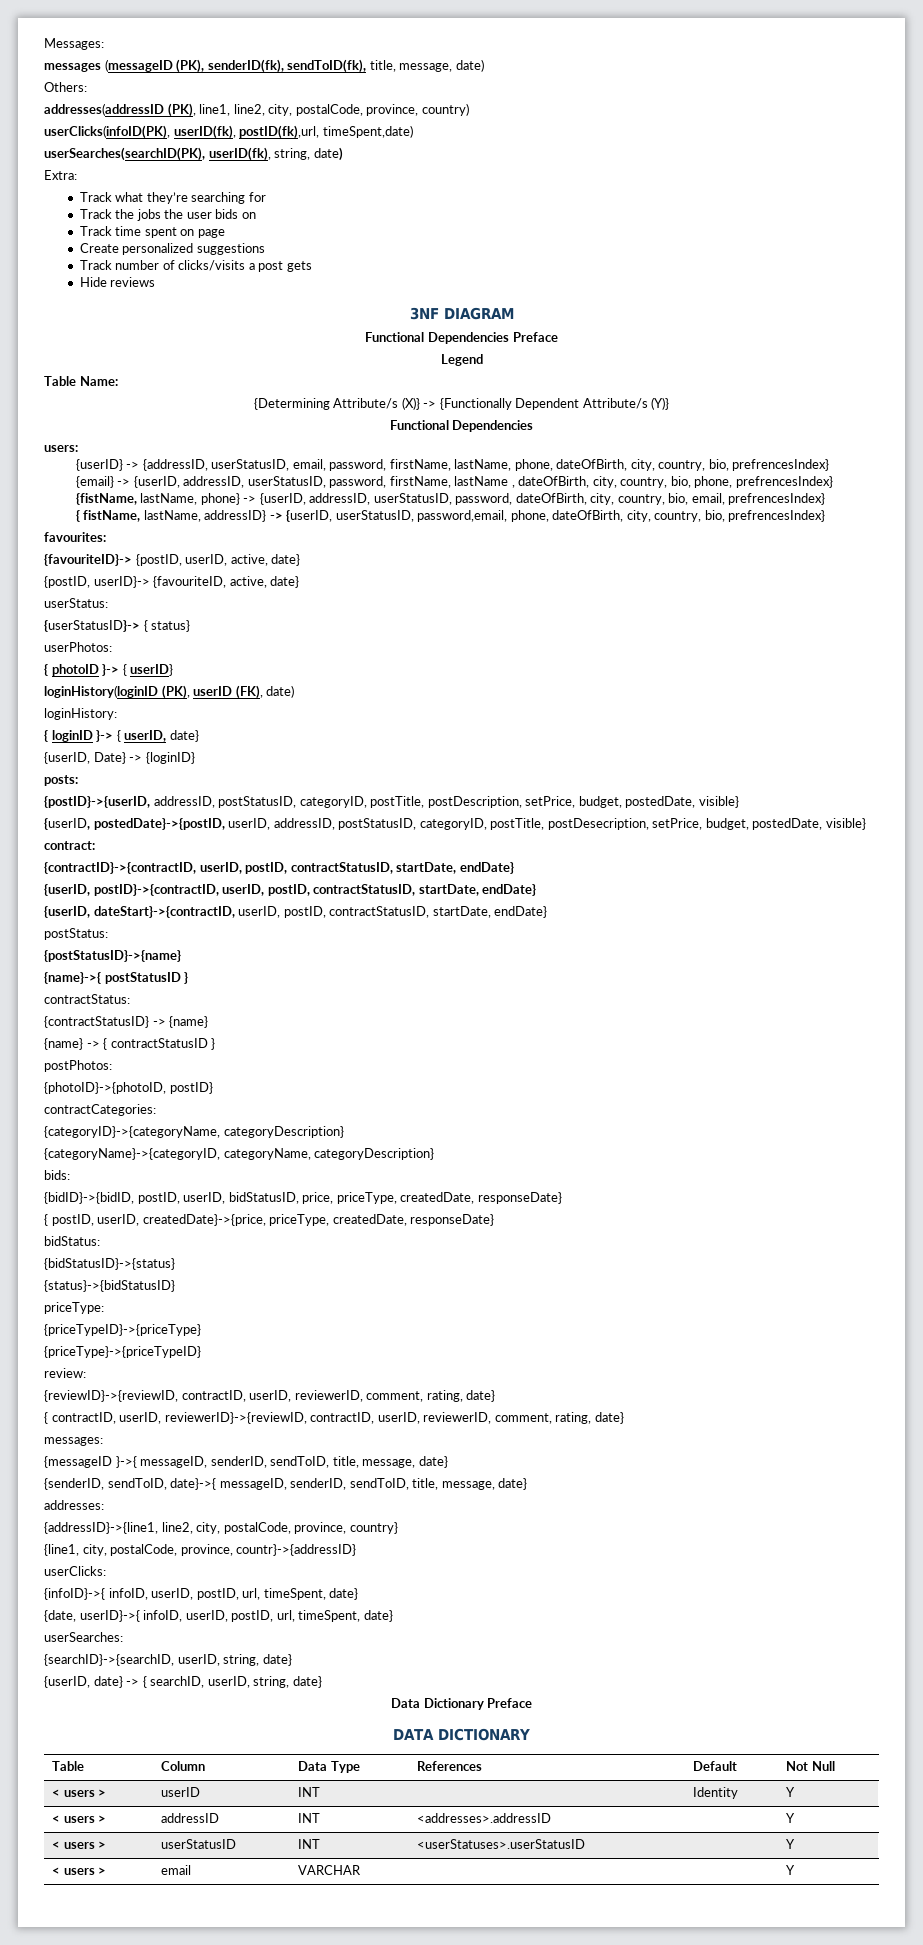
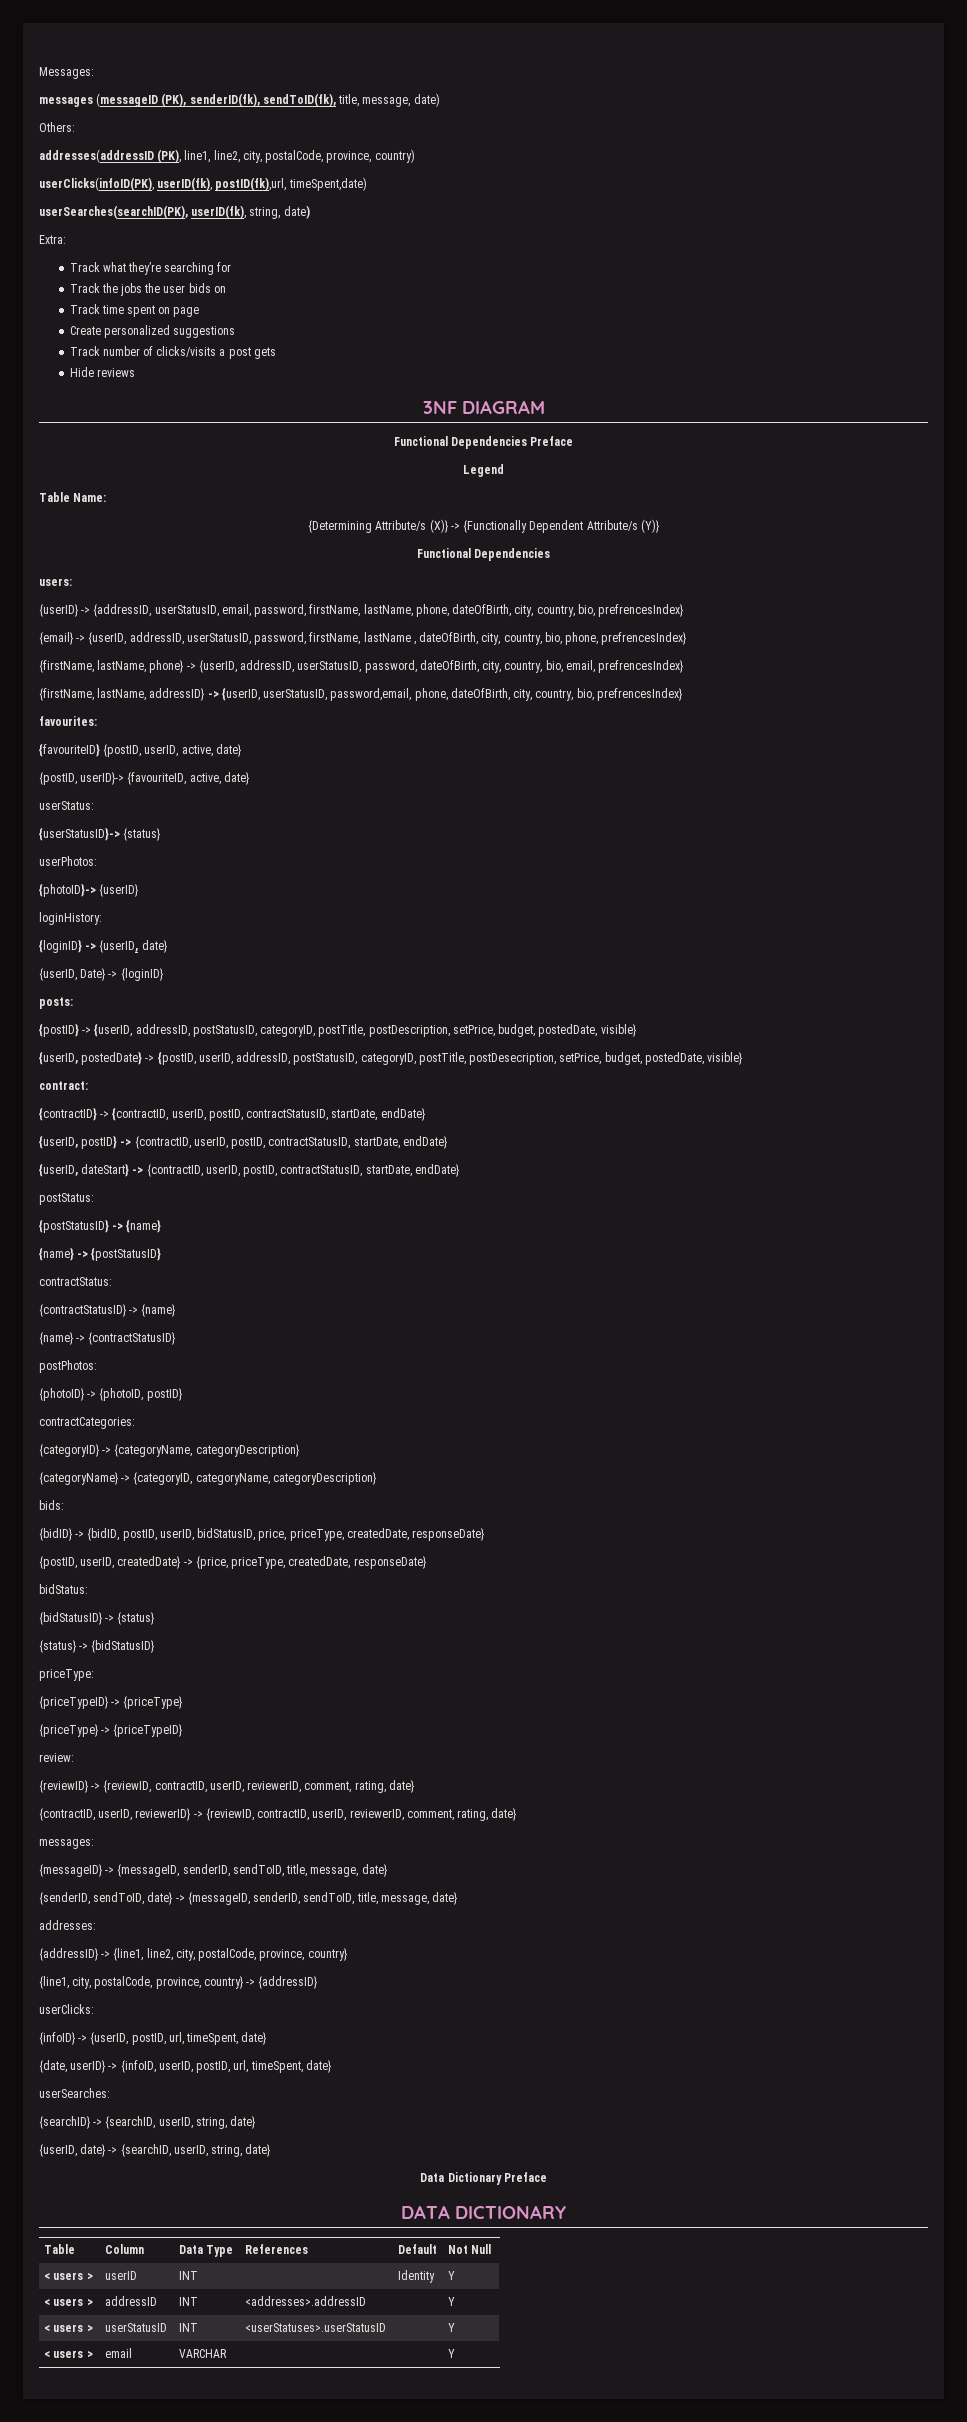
- {fistName, lastName, phone} -> {userID, addressID, userStatusID, password, dateOfBirth, city, country, bio, email, prefrencesIndex}
+ {firstName, lastName, phone} -> {userID, addressID, userStatusID, password, dateOfBirth, city, country, bio, email, prefrencesIndex}
- { fistName, lastName, addressID} -> {userID, userStatusID, password,email, phone, dateOfBirth, city, country, bio, prefrencesIndex}
+ {firstName, lastName, addressID} -> {userID, userStatusID, password,email, phone, dateOfBirth, city, country, bio, prefrencesIndex}
- {favouriteID}-> {postID, userID, active, date}
+ {favouriteID} {postID, userID, active, date}
- {userStatusID}-> { status}
+ {userStatusID}-> {status}
- { photoID }-> { userID}
- loginHistory(loginID (PK), userID (FK), date)
+ {photoID}-> {userID}
  loginHistory:
- { loginID }-> { userID, date}
+ {loginID} -> {userID, date}
- {postID}->{userID, addressID, postStatusID, categoryID, postTitle, postDescription, setPrice, budget, postedDate, visible}
+ {postID} -> {userID, addressID, postStatusID, categoryID, postTitle, postDescription, setPrice, budget, postedDate, visible}
- {userID, postedDate}->{postID, userID, addressID, postStatusID, categoryID, postTitle, postDesecription, setPrice, budget, postedDate, visible}
+ {userID, postedDate} -> {postID, userID, addressID, postStatusID, categoryID, postTitle, postDesecription, setPrice, budget, postedDate, visible}
- {contractID}->{contractID, userID, postID, contractStatusID, startDate, endDate}
- {userID, postID}->{contractID, userID, postID, contractStatusID, startDate, endDate}
- {userID, dateStart}->{contractID, userID, postID, contractStatusID, startDate, endDate}
+ {contractID} -> {contractID, userID, postID, contractStatusID, startDate, endDate}
+ {userID, postID} -> {contractID, userID, postID, contractStatusID, startDate, endDate}
+ {userID, dateStart} -> {contractID, userID, postID, contractStatusID, startDate, endDate}
- {postStatusID}->{name}
- {name}->{ postStatusID }
+ {postStatusID} -> {name}
+ {name} -> {postStatusID}
- {name} -> { contractStatusID }
+ {name} -> {contractStatusID}
  postPhotos:
- {photoID}->{photoID, postID}
+ {photoID} -> {photoID, postID}
  contractCategories:
- {categoryID}->{categoryName, categoryDescription}
- {categoryName}->{categoryID, categoryName, categoryDescription}
+ {categoryID} -> {categoryName, categoryDescription}
+ {categoryName} -> {categoryID, categoryName, categoryDescription}
- {bidID}->{bidID, postID, userID, bidStatusID, price, priceType, createdDate, responseDate}
+ {bidID} -> {bidID, postID, userID, bidStatusID, price, priceType, createdDate, responseDate}
- { postID, userID, createdDate}->{price, priceType, createdDate, responseDate}
+ {postID, userID, createdDate} -> {price, priceType, createdDate, responseDate}
- {bidStatusID}->{status}
- {status}->{bidStatusID}
+ {bidStatusID} -> {status}
+ {status} -> {bidStatusID}
  priceType:
- {priceTypeID}->{priceType}
- {priceType}->{priceTypeID}
+ {priceTypeID} -> {priceType}
+ {priceType} -> {priceTypeID}
  review:
- {reviewID}->{reviewID, contractID, userID, reviewerID, comment, rating, date}
- { contractID, userID, reviewerID}->{reviewID, contractID, userID, reviewerID, comment, rating, date}
+ {reviewID} -> {reviewID, contractID, userID, reviewerID, comment, rating, date}
+ {contractID, userID, reviewerID} -> {reviewID, contractID, userID, reviewerID, comment, rating, date}
- {messageID }->{ messageID, senderID, sendToID, title, message, date}
+ {messageID} -> {messageID, senderID, sendToID, title, message, date}
- {senderID, sendToID, date}->{ messageID, senderID, sendToID, title, message, date}
+ {senderID, sendToID, date} -> {messageID, senderID, sendToID, title, message, date}
- {addressID}->{line1, line2, city, postalCode, province, country}
+ {addressID} -> {line1, line2, city, postalCode, province, country}
- {line1, city, postalCode, province, countr}->{addressID}
+ {line1, city, postalCode, province, country} -> {addressID}
  userClicks:
- {infoID}->{ infoID, userID, postID, url, timeSpent, date}
+ {infoID} -> {userID, postID, url, timeSpent, date}
- {date, userID}->{ infoID, userID, postID, url, timeSpent, date}
+ {date, userID} -> {infoID, userID, postID, url, timeSpent, date}
- {searchID}->{searchID, userID, string, date}
+ {searchID} -> {searchID, userID, string, date}
- {userID, date} -> { searchID, userID, string, date}
+ {userID, date} -> {searchID, userID, string, date}

